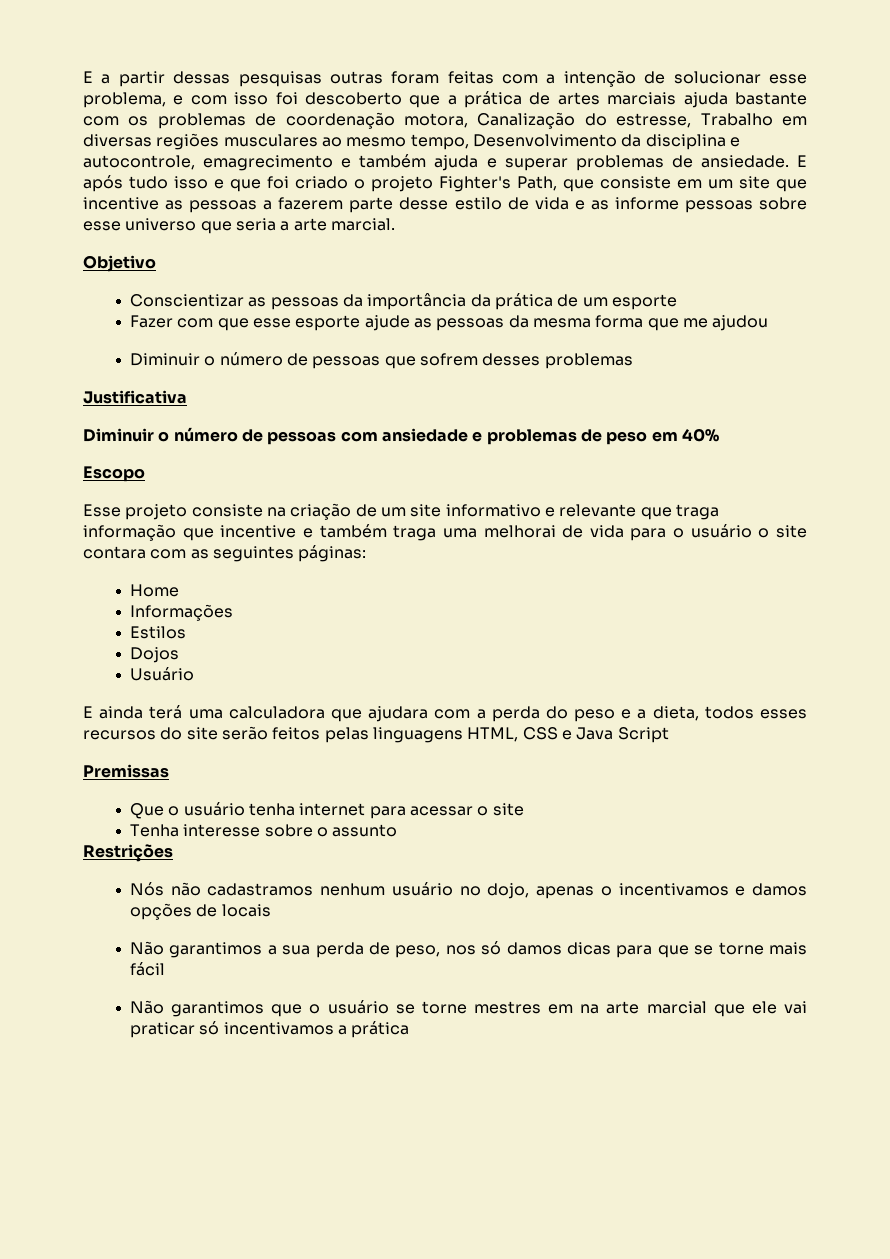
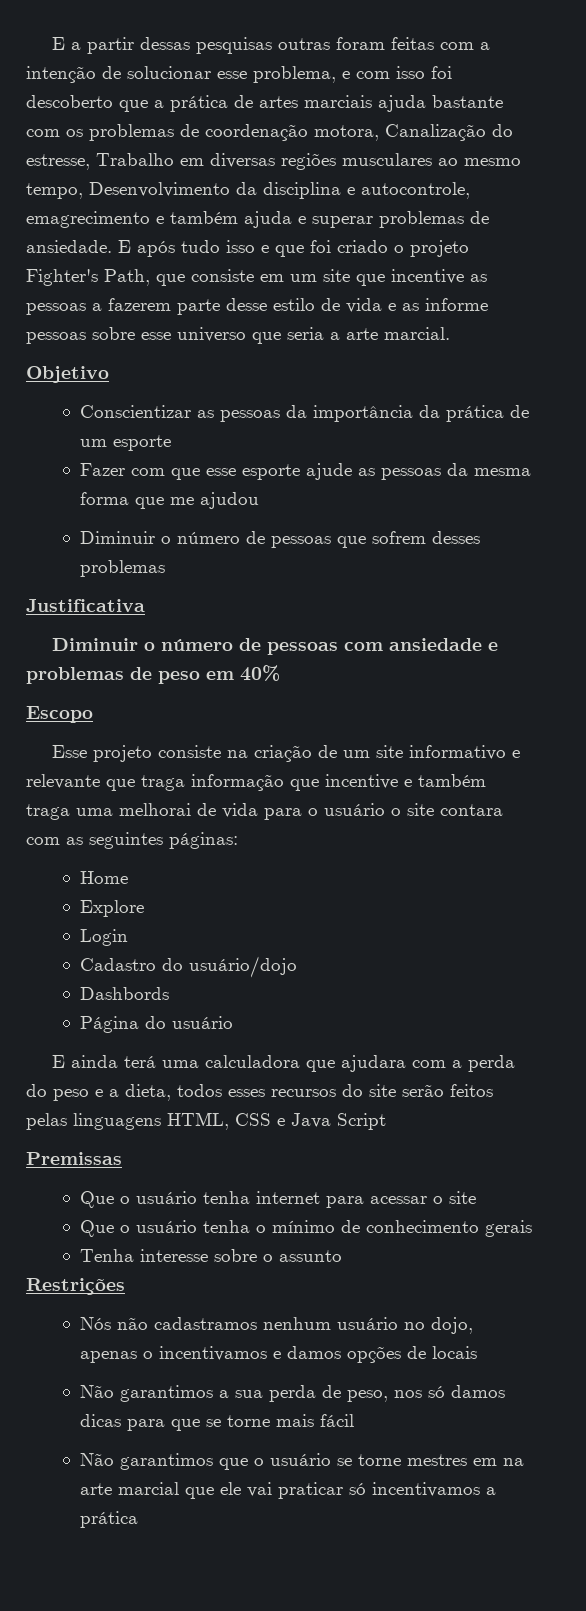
- Informações
- Estilos
- Dojos
- Usuário
+ Explore
+ Login
+ Cadastro do usuário/dojo
+ Dashbords
+ Página do usuário
+ Que o usuário tenha o mínimo de conhecimento gerais

